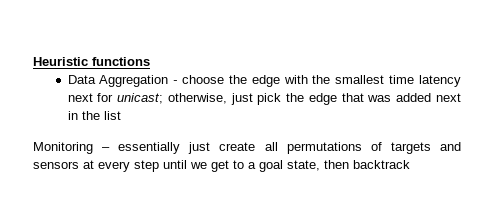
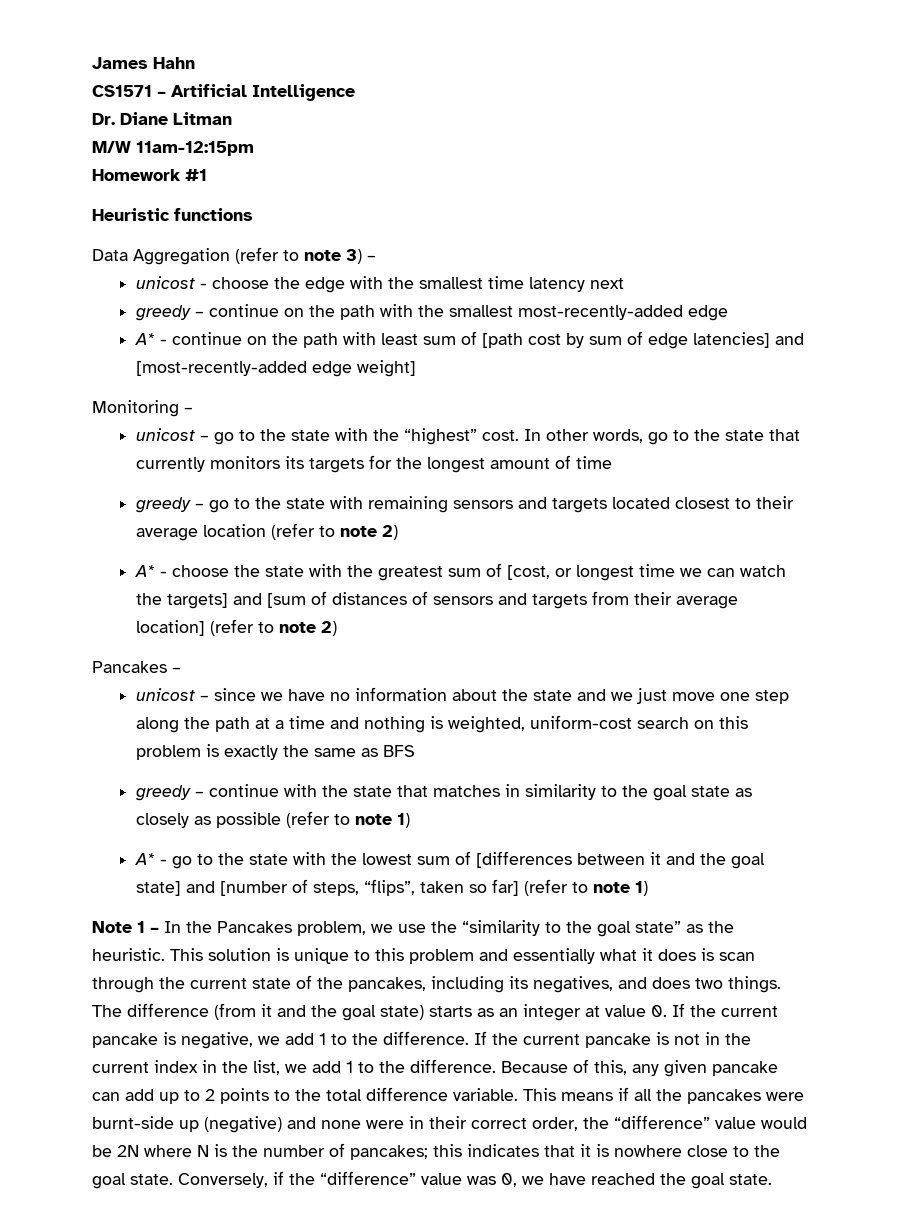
+ James Hahn
+ CS1571 – Artificial Intelligence
+ Dr. Diane Litman
+ M/W 11am-12:15pm
+ Homework #1
  Heuristic functions
- Data Aggregation - choose the edge with the smallest time latency next for unicast; otherwise, just pick the edge that was added next in the list
- Monitoring – essentially just create all permutations of targets and sensors at every step until we get to a goal state, then backtrack
+ Data Aggregation (refer to note 3) –
+ unicost - choose the edge with the smallest time latency next
+ greedy – continue on the path with the smallest most-recently-added edge
+ A* - continue on the path with least sum of [path cost by sum of edge latencies] and [most-recently-added edge weight]
+ Monitoring –
+ unicost – go to the state with the “highest” cost. In other words, go to the state that currently monitors its targets for the longest amount of time
+ greedy – go to the state with remaining sensors and targets located closest to their average location (refer to note 2)
+ A* - choose the state with the greatest sum of [cost, or longest time we can watch the targets] and [sum of distances of sensors and targets from their average location] (refer to note 2)
+ Pancakes –
+ unicost – since we have no information about the state and we just move one step along the path at a time and nothing is weighted, uniform-cost search on this problem is exactly the same as BFS
+ greedy – continue with the state that matches in similarity to the goal state as closely as possible (refer to note 1)
+ A* - go to the state with the lowest sum of [differences between it and the goal state] and [number of steps, “flips”, taken so far] (refer to note 1)
+ Note 1 – In the Pancakes problem, we use the “similarity to the goal state” as the heuristic. This solution is unique to this problem and essentially what it does is scan through the current state of the pancakes, including its negatives, and does two things. The difference (from it and the goal state) starts as an integer at value 0. If the current pancake is negative, we add 1 to the difference. If the current pancake is not in the current index in the list, we add 1 to the difference. Because of this, any given pancake can add up to 2 points to the total difference variable. This means if all the pancakes were burnt-side up (negative) and none were in their correct order, the “difference” value would be 2N where N is the number of pancakes; this indicates that it is nowhere close to the goal state. Conversely, if the “difference” value was 0, we have reached the goal state.

